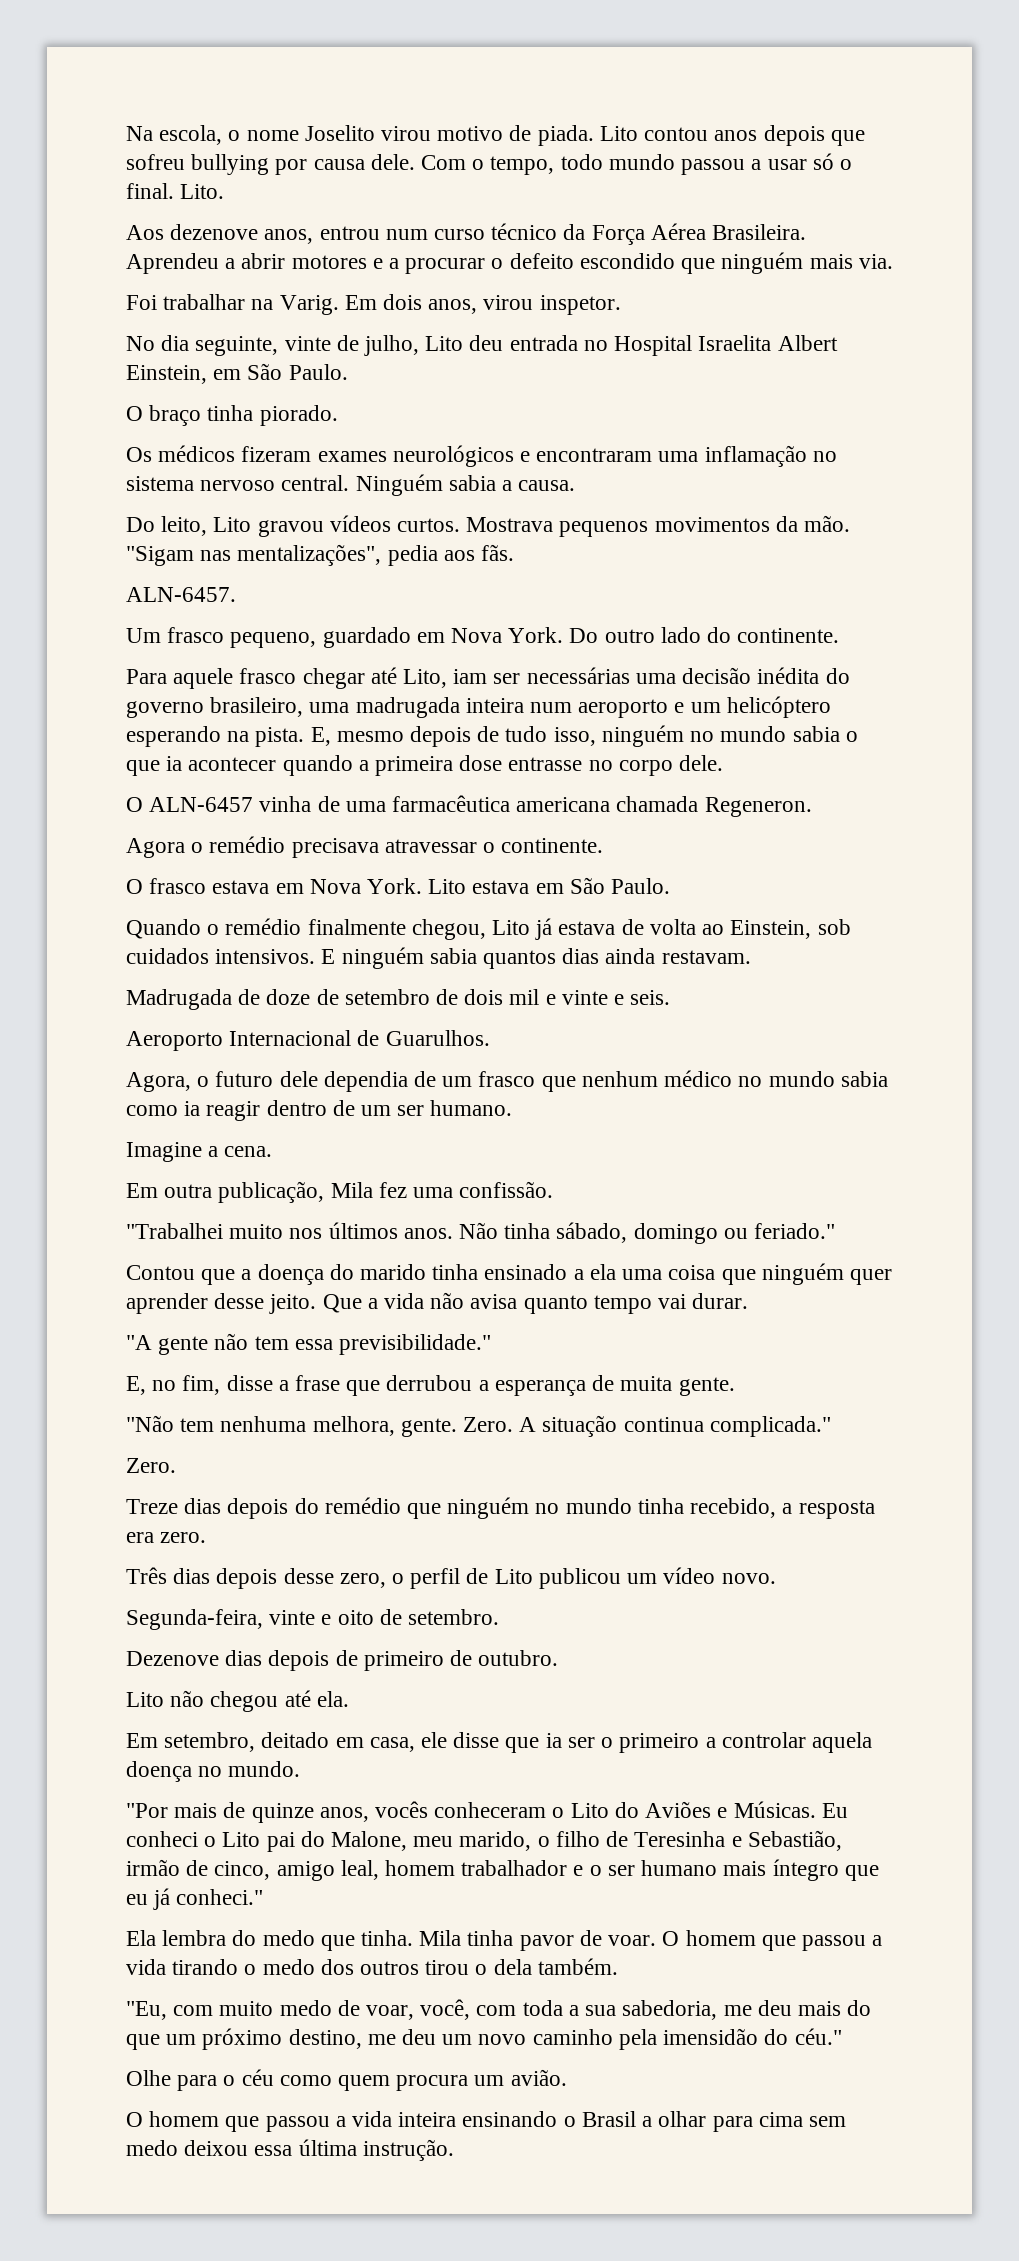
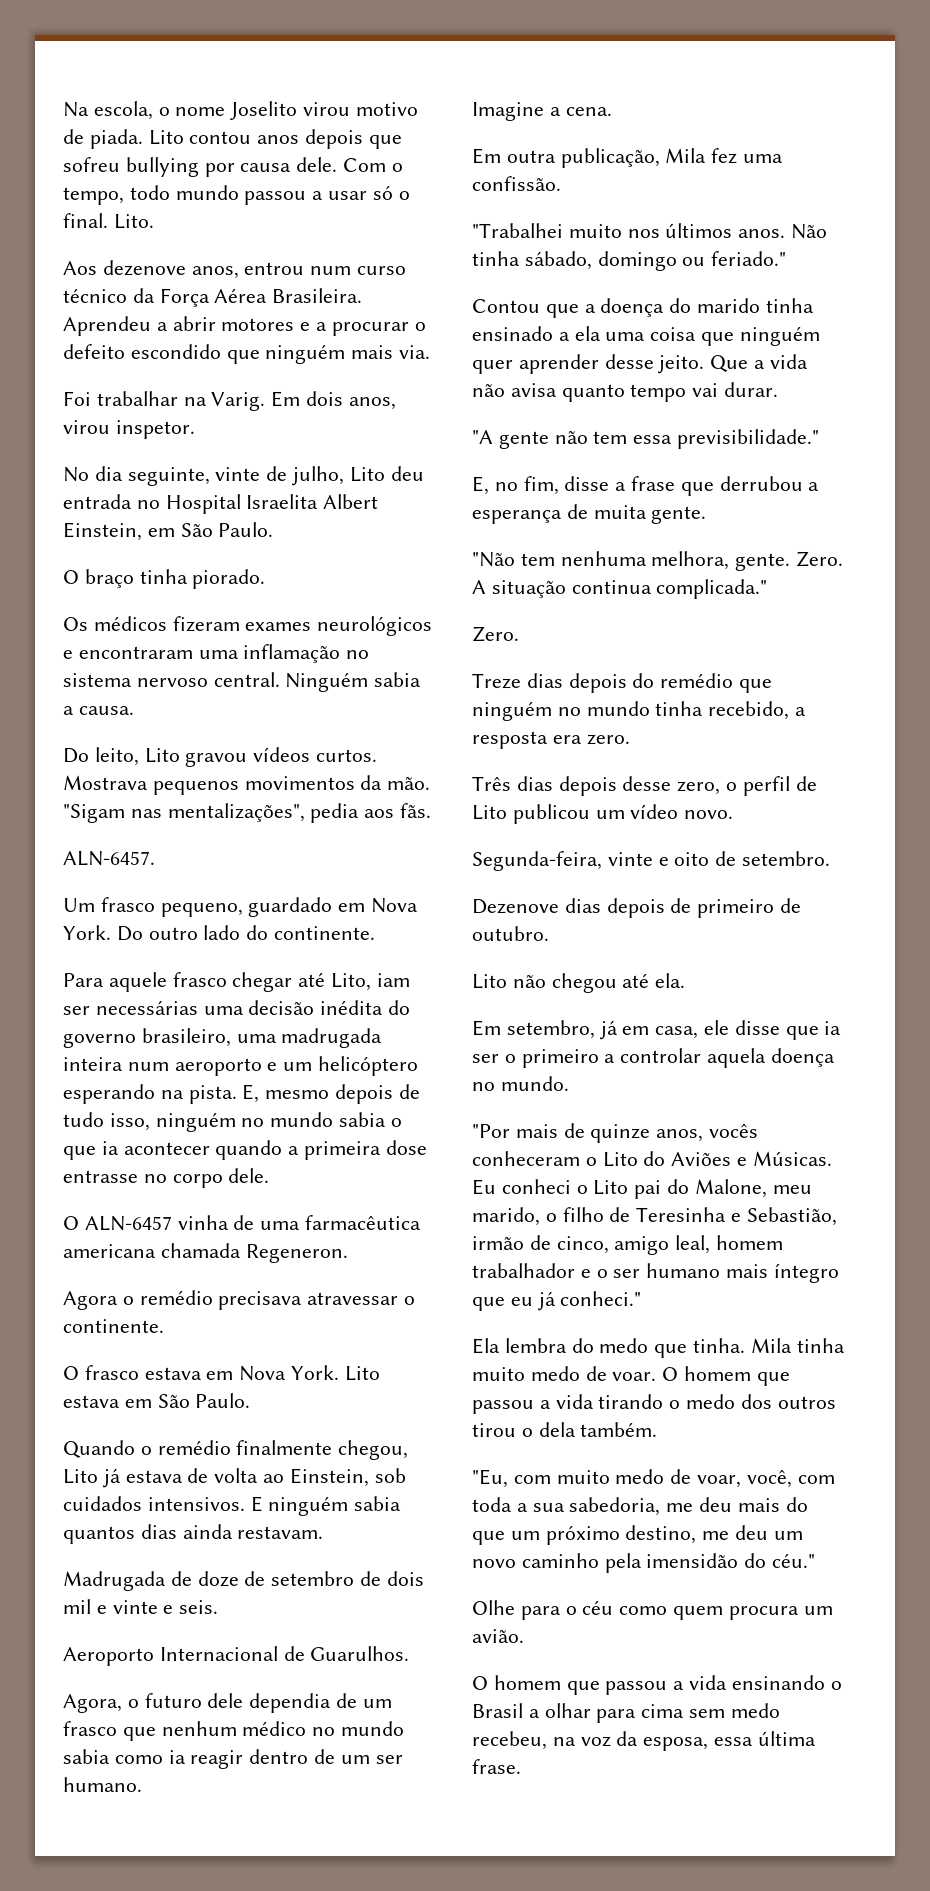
- Em setembro, deitado em casa, ele disse que ia ser o primeiro a controlar aquela doença no mundo.
+ Em setembro, já em casa, ele disse que ia ser o primeiro a controlar aquela doença no mundo.
- Mila tinha pavor de voar.
+ Mila tinha muito medo de voar.
- O homem que passou a vida inteira ensinando o Brasil a olhar para cima sem medo deixou essa última instrução.
+ O homem que passou a vida ensinando o Brasil a olhar para cima sem medo recebeu, na voz da esposa, essa última frase.

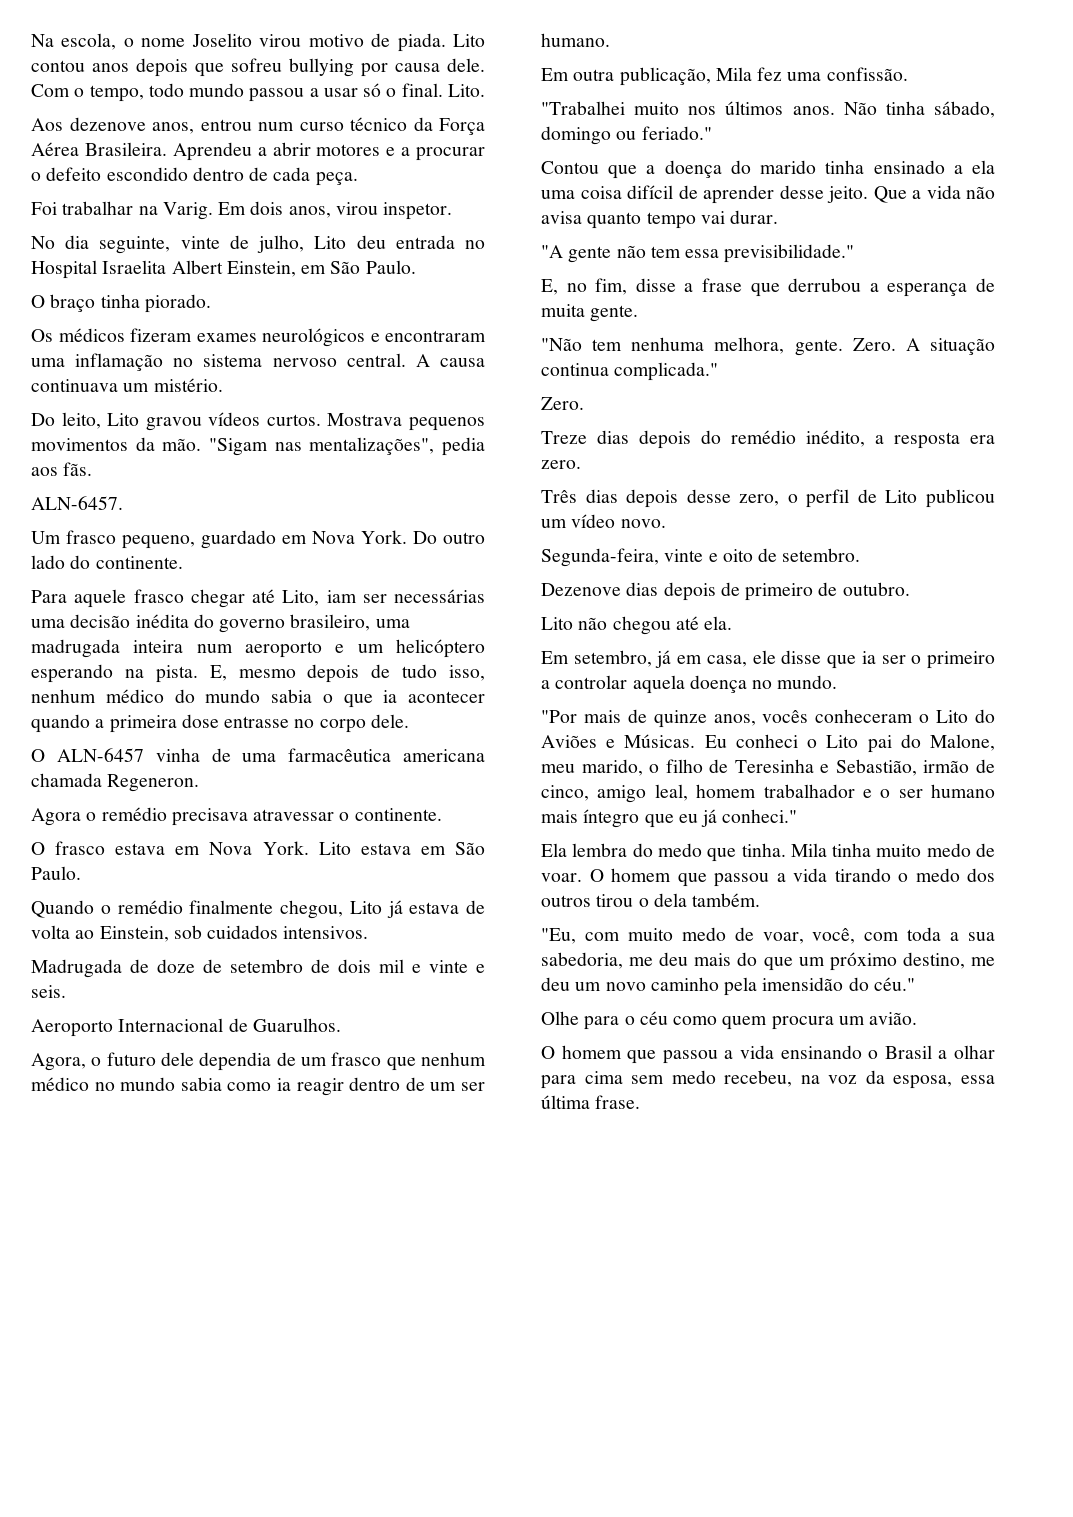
- Aprendeu a abrir motores e a procurar o defeito escondido que ninguém mais via.
+ Aprendeu a abrir motores e a procurar o defeito escondido dentro de cada peça.
- Ninguém sabia a causa.
+ A causa continuava um mistério.
- E, mesmo depois de tudo isso, ninguém no mundo sabia o que ia acontecer quando a primeira dose entrasse no corpo dele.
+ E, mesmo depois de tudo isso, nenhum médico do mundo sabia o que ia acontecer quando a primeira dose entrasse no corpo dele.
- E ninguém sabia quantos dias ainda restavam.
- Imagine a cena.
- Contou que a doença do marido tinha ensinado a ela uma coisa que ninguém quer aprender desse jeito.
+ Contou que a doença do marido tinha ensinado a ela uma coisa difícil de aprender desse jeito.
- Treze dias depois do remédio que ninguém no mundo tinha recebido, a resposta era zero.
+ Treze dias depois do remédio inédito, a resposta era zero.

